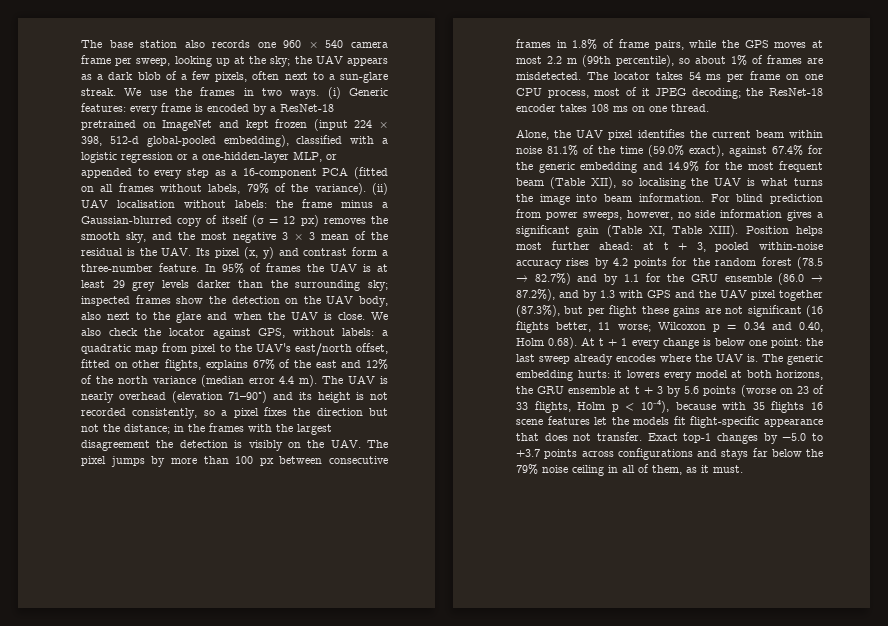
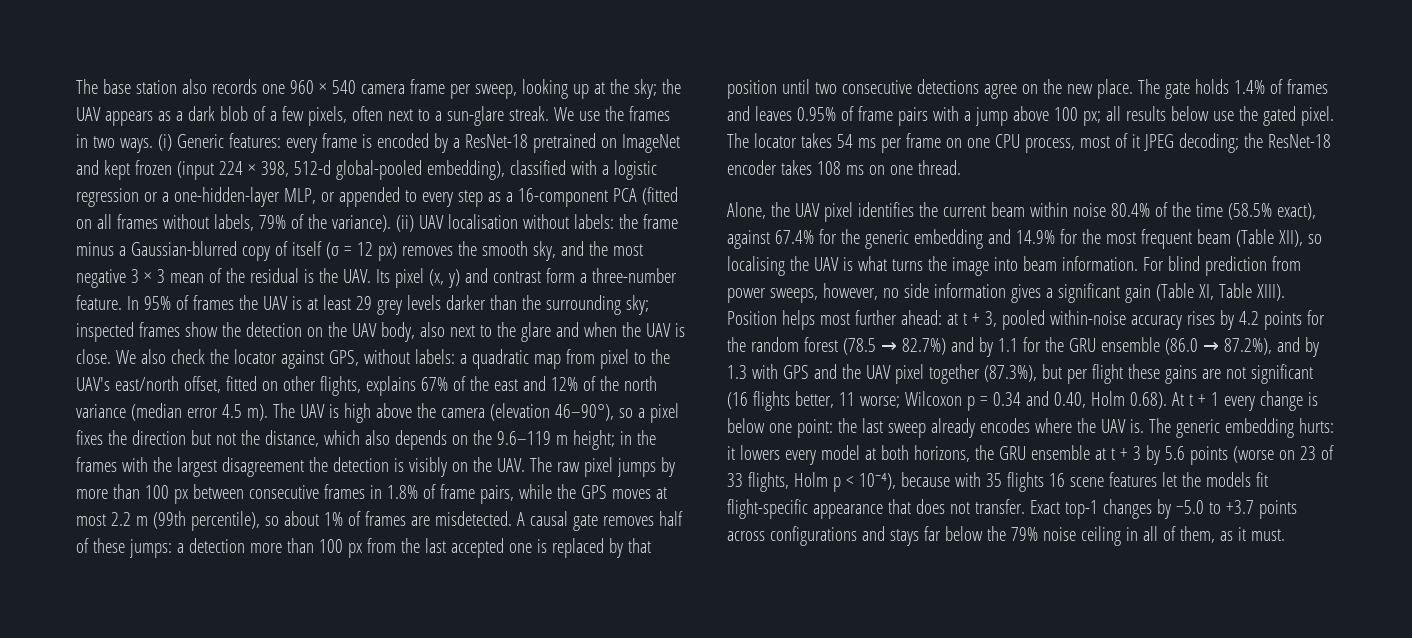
- We also check the locator against GPS, without labels: a quadratic map from pixel to the UAV's east/north offset, fitted on other flights, explains 67% of the east and 12% of the north variance (median error 4.4 m).
+ We also check the locator against GPS, without labels: a quadratic map from pixel to the UAV's east/north offset, fitted on other flights, explains 67% of the east and 12% of the north variance (median error 4.5 m).
- The UAV is nearly overhead (elevation 71–90°) and its height is not recorded consistently, so a pixel fixes the direction but not the distance; in the frames with the largest disagreement the detection is visibly on the UAV. The pixel jumps by more than 100 px between consecutive frames in 1.8% of frame pairs, while the GPS moves at most 2.2 m (99th percentile), so about 1% of frames are misdetected.
+ The UAV is high above the camera (elevation 46–90°), so a pixel fixes the direction but not the distance, which also depends on the 9.6–119 m height; in the frames with the largest disagreement the detection is visibly on the UAV. The raw pixel jumps by more than 100 px between consecutive frames in 1.8% of frame pairs, while the GPS moves at most 2.2 m (99th percentile), so about 1% of frames are misdetected.
+ A causal gate removes half of these jumps: a detection more than 100 px from the last accepted one is replaced by that position until two consecutive detections agree on the new place. The gate holds 1.4% of frames and leaves 0.95% of frame pairs with a jump above 100 px; all results below use the gated pixel.
- Alone, the UAV pixel identifies the current beam within noise 81.1% of the time (59.0% exact), against 67.4% for the generic embedding and 14.9% for the most frequent beam (Table XII), so localising the UAV is what turns the image into beam information.
+ Alone, the UAV pixel identifies the current beam within noise 80.4% of the time (58.5% exact), against 67.4% for the generic embedding and 14.9% for the most frequent beam (Table XII), so localising the UAV is what turns the image into beam information.

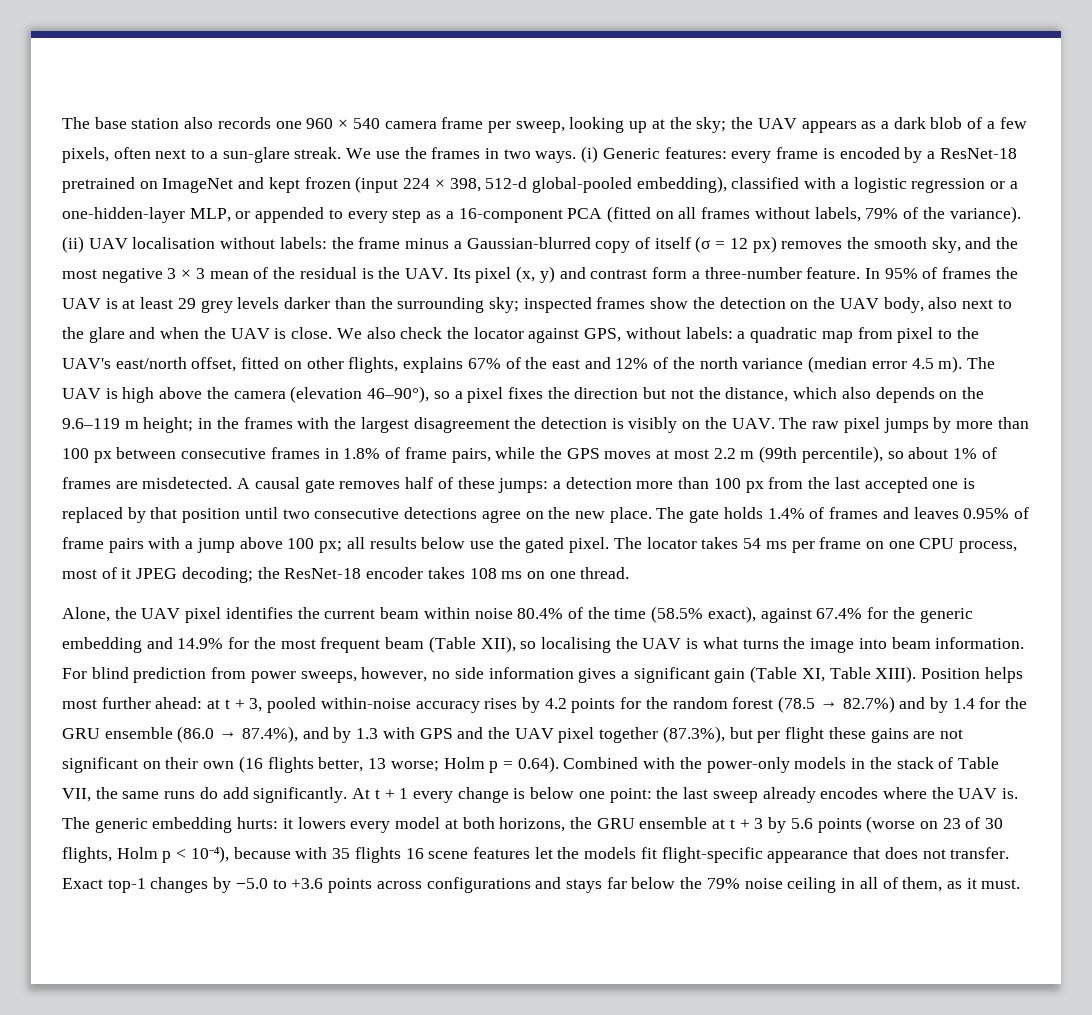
- at t + 3, pooled within-noise accuracy rises by 4.2 points for the random forest (78.5 → 82.7%) and by 1.1 for the GRU ensemble (86.0 → 87.2%), and by 1.3 with GPS and the UAV pixel together (87.3%), but per flight these gains are not significant (16 flights better, 11 worse; Wilcoxon p = 0.34 and 0.40, Holm 0.68). At t + 1 every change is below one point:
+ at t + 3, pooled within-noise accuracy rises by 4.2 points for the random forest (78.5 → 82.7%) and by 1.4 for the GRU ensemble (86.0 → 87.4%), and by 1.3 with GPS and the UAV pixel together (87.3%), but per flight these gains are not significant on their own (16 flights better, 13 worse; Holm p = 0.64). Combined with the power-only models in the stack of Table VII, the same runs do add significantly. At t + 1 every change is below one point:
- The generic embedding hurts: it lowers every model at both horizons, the GRU ensemble at t + 3 by 5.6 points (worse on 23 of 33 flights, Holm p < 10⁻⁴), because with 35 flights 16 scene features let the models fit flight-specific appearance that does not transfer.
+ The generic embedding hurts: it lowers every model at both horizons, the GRU ensemble at t + 3 by 5.6 points (worse on 23 of 30 flights, Holm p < 10⁻⁴), because with 35 flights 16 scene features let the models fit flight-specific appearance that does not transfer.
- Exact top-1 changes by −5.0 to +3.7 points across configurations and stays far below the 79% noise ceiling in all of them, as it must.
+ Exact top-1 changes by −5.0 to +3.6 points across configurations and stays far below the 79% noise ceiling in all of them, as it must.

